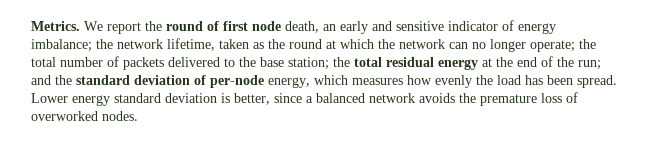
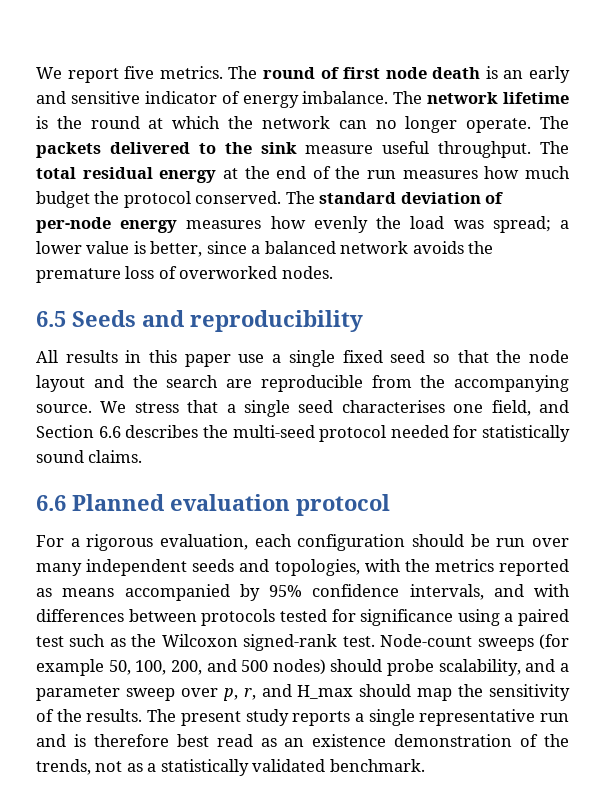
- Metrics. We report the round of first node death, an early and sensitive indicator of energy imbalance; the network lifetime, taken as the round at which the network can no longer operate; the total number of packets delivered to the base station; the total residual energy at the end of the run; and the standard deviation of per-node energy, which measures how evenly the load has been spread. Lower energy standard deviation is better, since a balanced network avoids the premature loss of overworked nodes.
+ We report five metrics. The round of first node death is an early and sensitive indicator of energy imbalance. The network lifetime is the round at which the network can no longer operate. The packets delivered to the sink measure useful throughput. The total residual energy at the end of the run measures how much budget the protocol conserved. The standard deviation of per-node energy measures how evenly the load was spread; a lower value is better, since a balanced network avoids the premature loss of overworked nodes.
+ 6.5 Seeds and reproducibility
+ All results in this paper use a single fixed seed so that the node layout and the search are reproducible from the accompanying source. We stress that a single seed characterises one field, and Section 6.6 describes the multi-seed protocol needed for statistically sound claims.
+ 6.6 Planned evaluation protocol
+ For a rigorous evaluation, each configuration should be run over many independent seeds and topologies, with the metrics reported as means accompanied by 95% confidence intervals, and with differences between protocols tested for significance using a paired test such as the Wilcoxon signed-rank test. Node-count sweeps (for example 50, 100, 200, and 500 nodes) should probe scalability, and a parameter sweep over p, r, and H_max should map the sensitivity of the results. The present study reports a single representative run and is therefore best read as an existence demonstration of the trends, not as a statistically validated benchmark.

